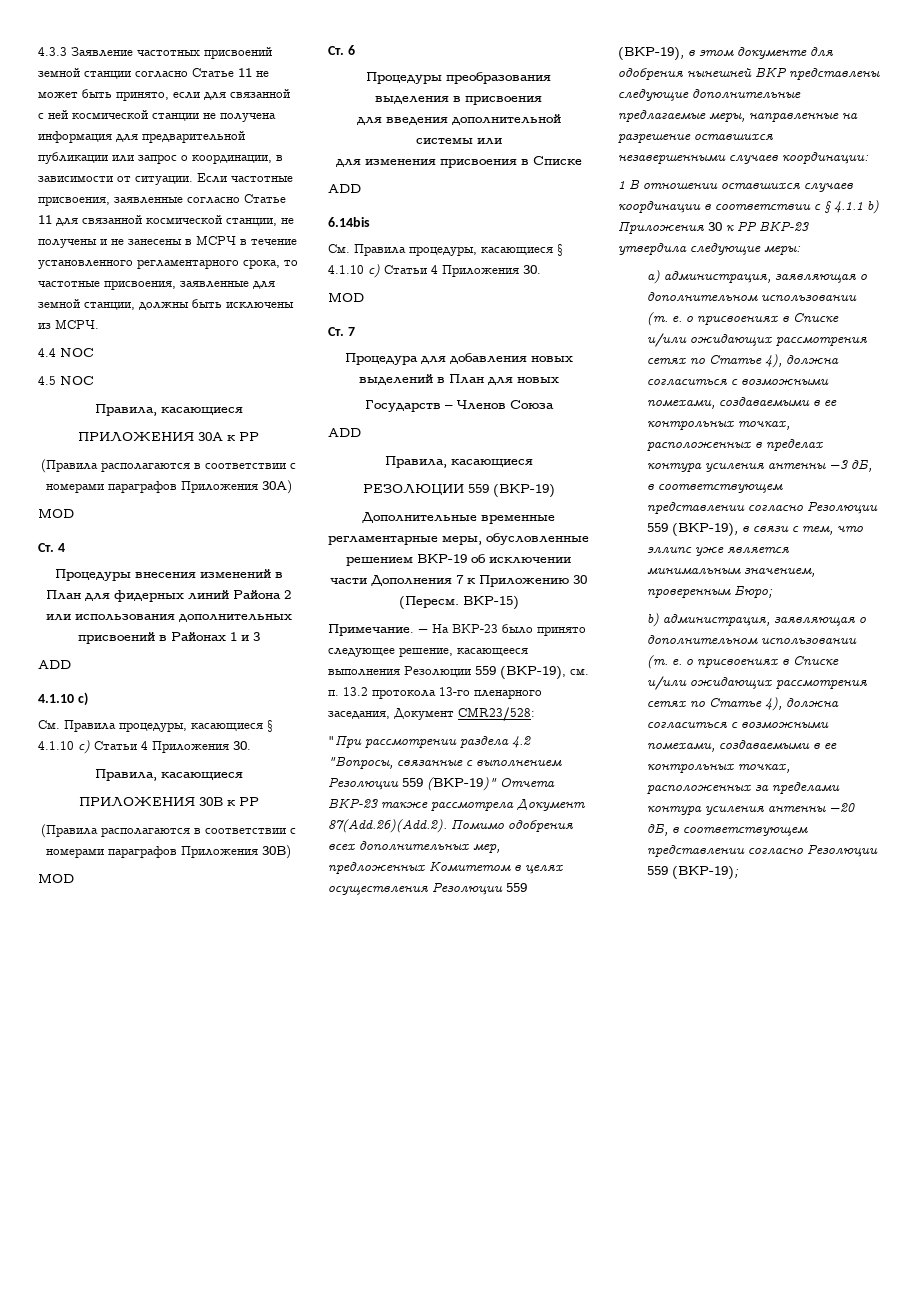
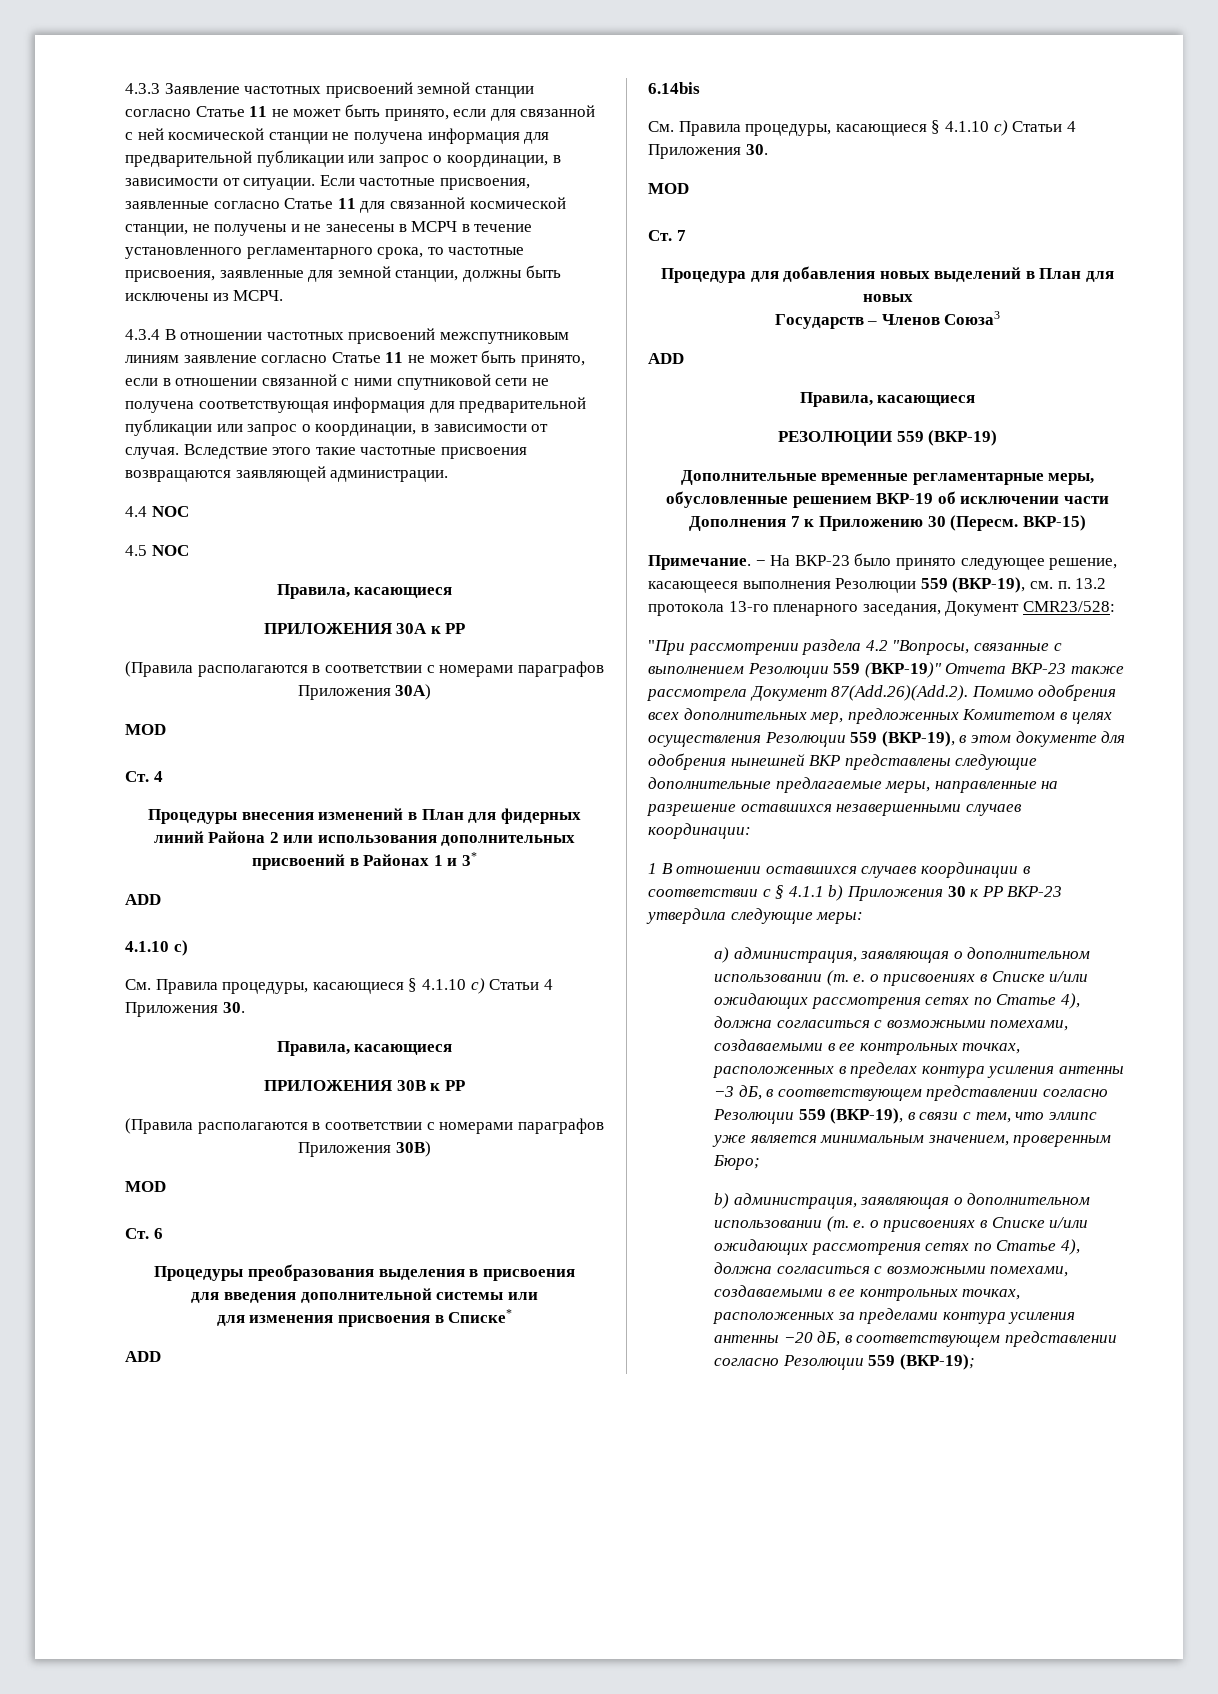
+ 4.3.4 В отношении частотных присвоений межспутниковым линиям заявление согласно Статье 11 не может быть принято, если в отношении связанной с ними спутниковой сети не получена соответствующая информация для предварительной публикации или запрос о координации, в зависимости от случая. Вследствие этого такие частотные присвоения возвращаются заявляющей администрации.
- Процедуры внесения изменений в План для фидерных линий Района 2 или использования дополнительных присвоений в Районах 1 и 3
+ Процедуры внесения изменений в План для фидерных линий Района 2 или использования дополнительных присвоений в Районах 1 и 3*
- для изменения присвоения в Списке
+ для изменения присвоения в Списке*
- Государств – Членов Союза
+ Государств – Членов Союза3

